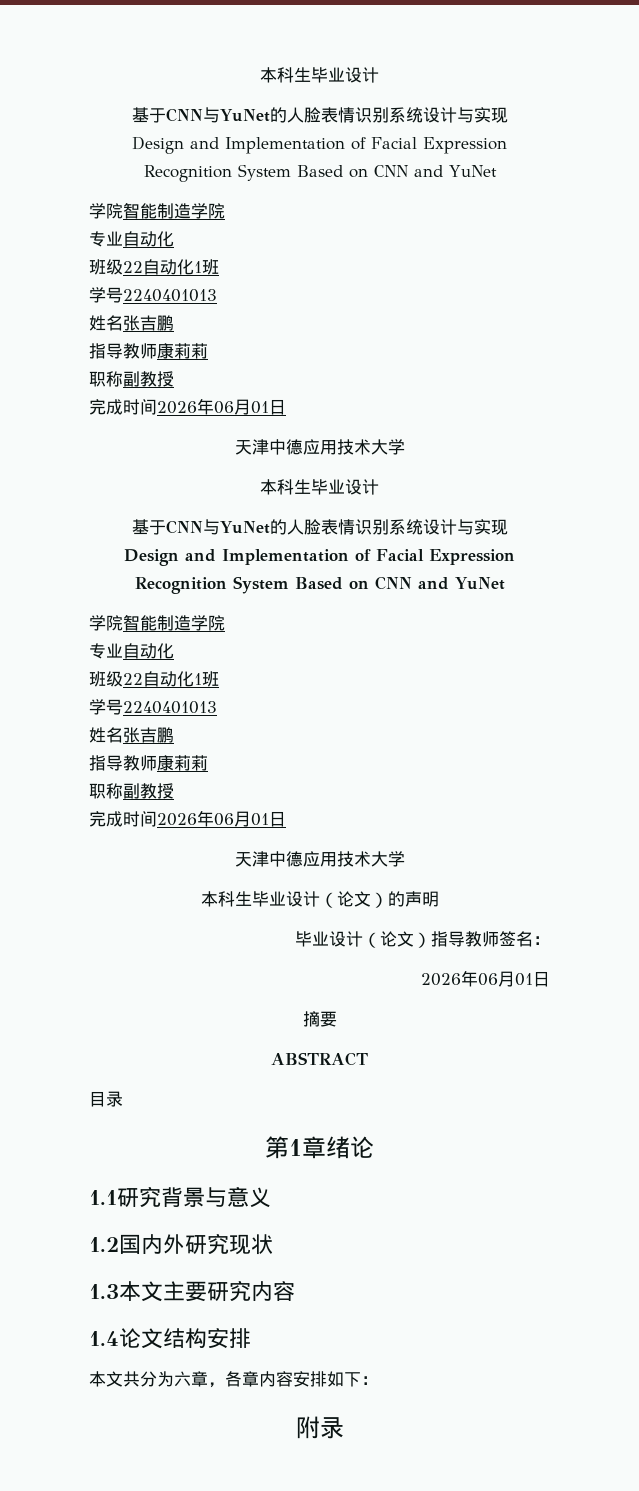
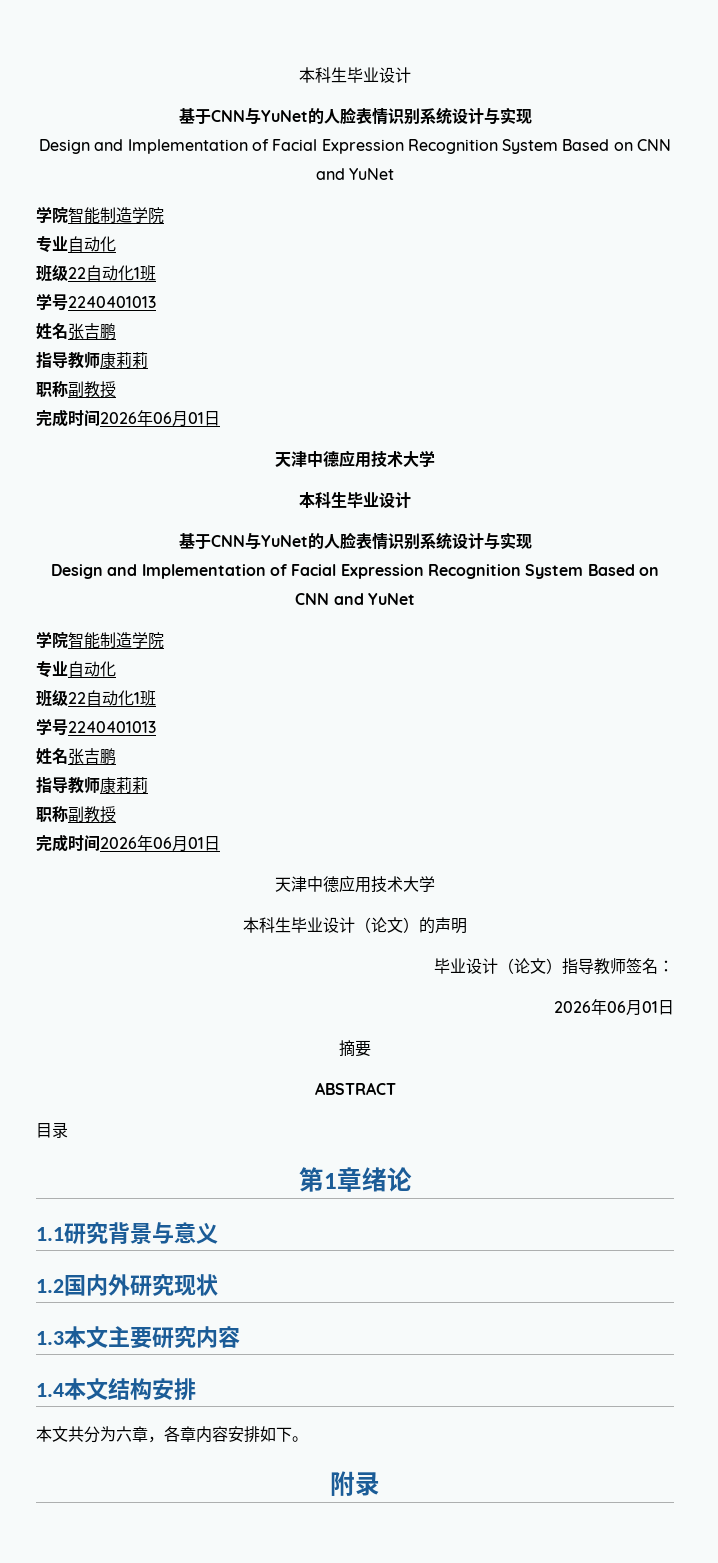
- 1.4论文结构安排
+ 1.4本文结构安排
- 本文共分为六章，各章内容安排如下：
+ 本文共分为六章，各章内容安排如下。

